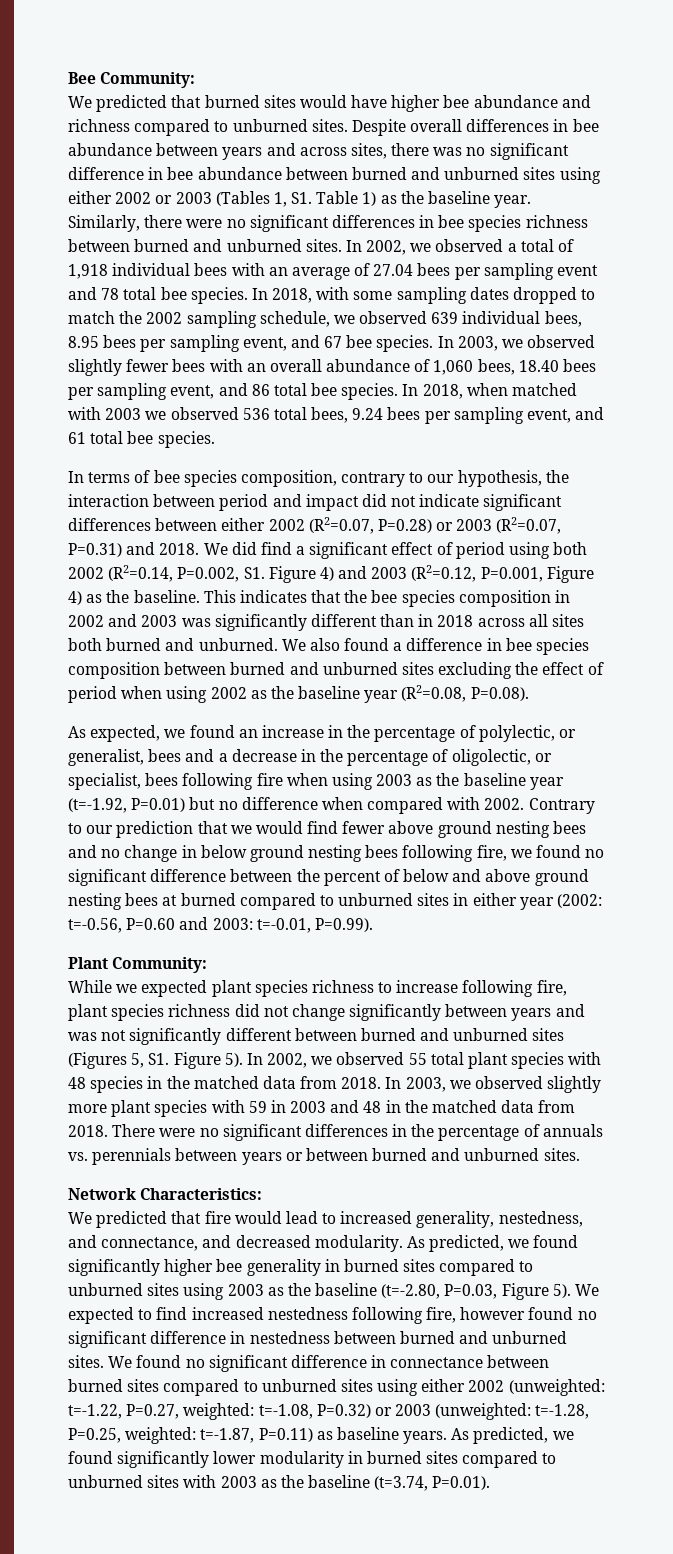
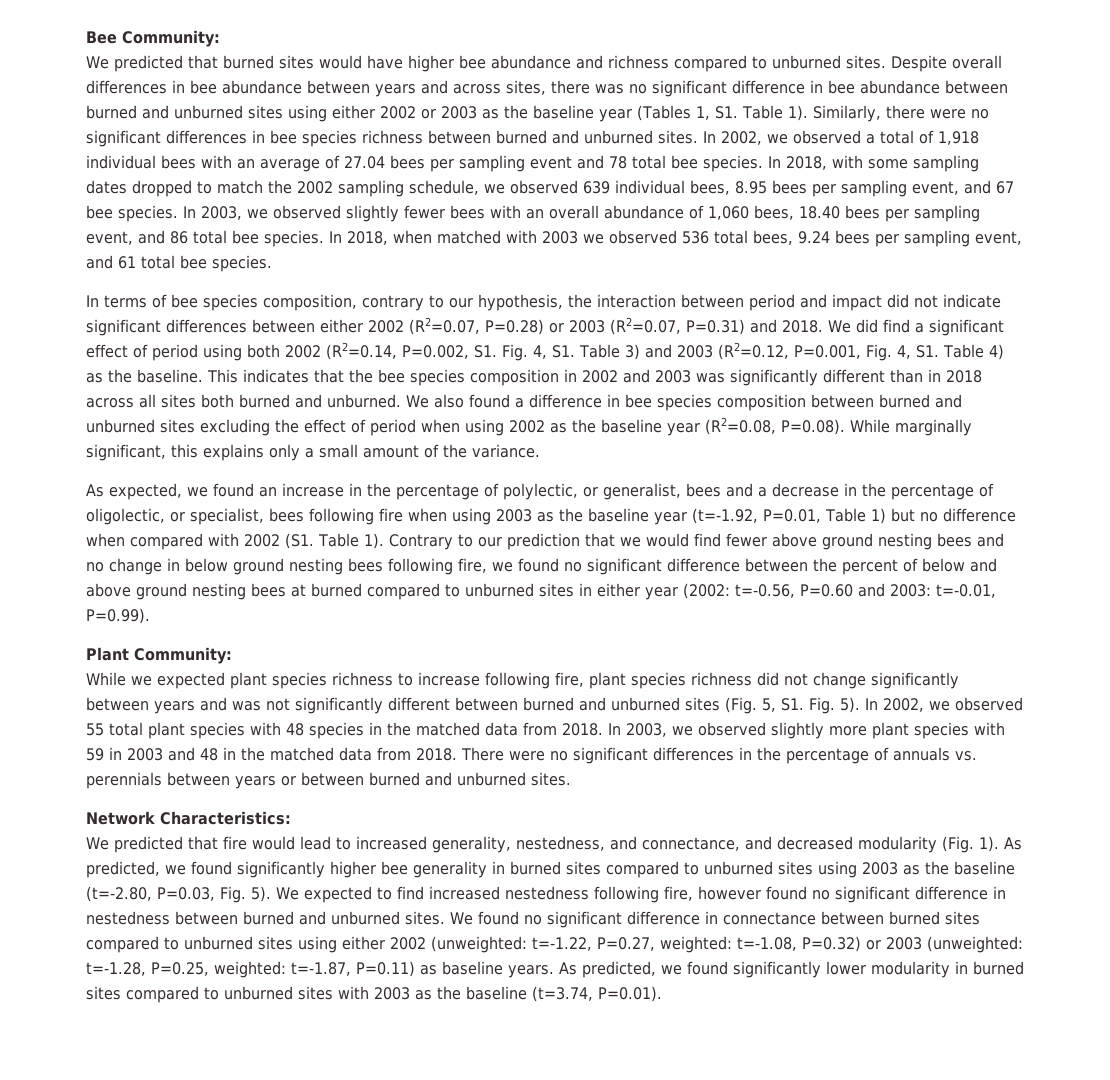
- Despite overall differences in bee abundance between years and across sites, there was no significant difference in bee abundance between burned and unburned sites using either 2002 or 2003 (Tables 1, S1. Table 1) as the baseline year.
+ Despite overall differences in bee abundance between years and across sites, there was no significant difference in bee abundance between burned and unburned sites using either 2002 or 2003 as the baseline year (Tables 1, S1. Table 1).
- We did find a significant effect of period using both 2002 (R2=0.14, P=0.002, S1. Figure 4) and 2003 (R2=0.12, P=0.001, Figure 4) as the baseline.
+ We did find a significant effect of period using both 2002 (R2=0.14, P=0.002, S1. Fig. 4, S1. Table 3) and 2003 (R2=0.12, P=0.001, Fig. 4, S1. Table 4) as the baseline.
- We also found a difference in bee species composition between burned and unburned sites excluding the effect of period when using 2002 as the baseline year (R2=0.08, P=0.08).
+ We also found a difference in bee species composition between burned and unburned sites excluding the effect of period when using 2002 as the baseline year (R2=0.08, P=0.08). While marginally significant, this explains only a small amount of the variance.
- As expected, we found an increase in the percentage of polylectic, or generalist, bees and a decrease in the percentage of oligolectic, or specialist, bees following fire when using 2003 as the baseline year (t=-1.92, P=0.01) but no difference when compared with 2002.
+ As expected, we found an increase in the percentage of polylectic, or generalist, bees and a decrease in the percentage of oligolectic, or specialist, bees following fire when using 2003 as the baseline year (t=-1.92, P=0.01, Table 1) but no difference when compared with 2002 (S1. Table 1).
- While we expected plant species richness to increase following fire, plant species richness did not change significantly between years and was not significantly different between burned and unburned sites (Figures 5, S1. Figure 5).
+ While we expected plant species richness to increase following fire, plant species richness did not change significantly between years and was not significantly different between burned and unburned sites (Fig. 5, S1. Fig. 5).
- We predicted that fire would lead to increased generality, nestedness, and connectance, and decreased modularity.
+ We predicted that fire would lead to increased generality, nestedness, and connectance, and decreased modularity (Fig. 1).
- As predicted, we found significantly higher bee generality in burned sites compared to unburned sites using 2003 as the baseline (t=-2.80, P=0.03, Figure 5).
+ As predicted, we found significantly higher bee generality in burned sites compared to unburned sites using 2003 as the baseline (t=-2.80, P=0.03, Fig. 5).

